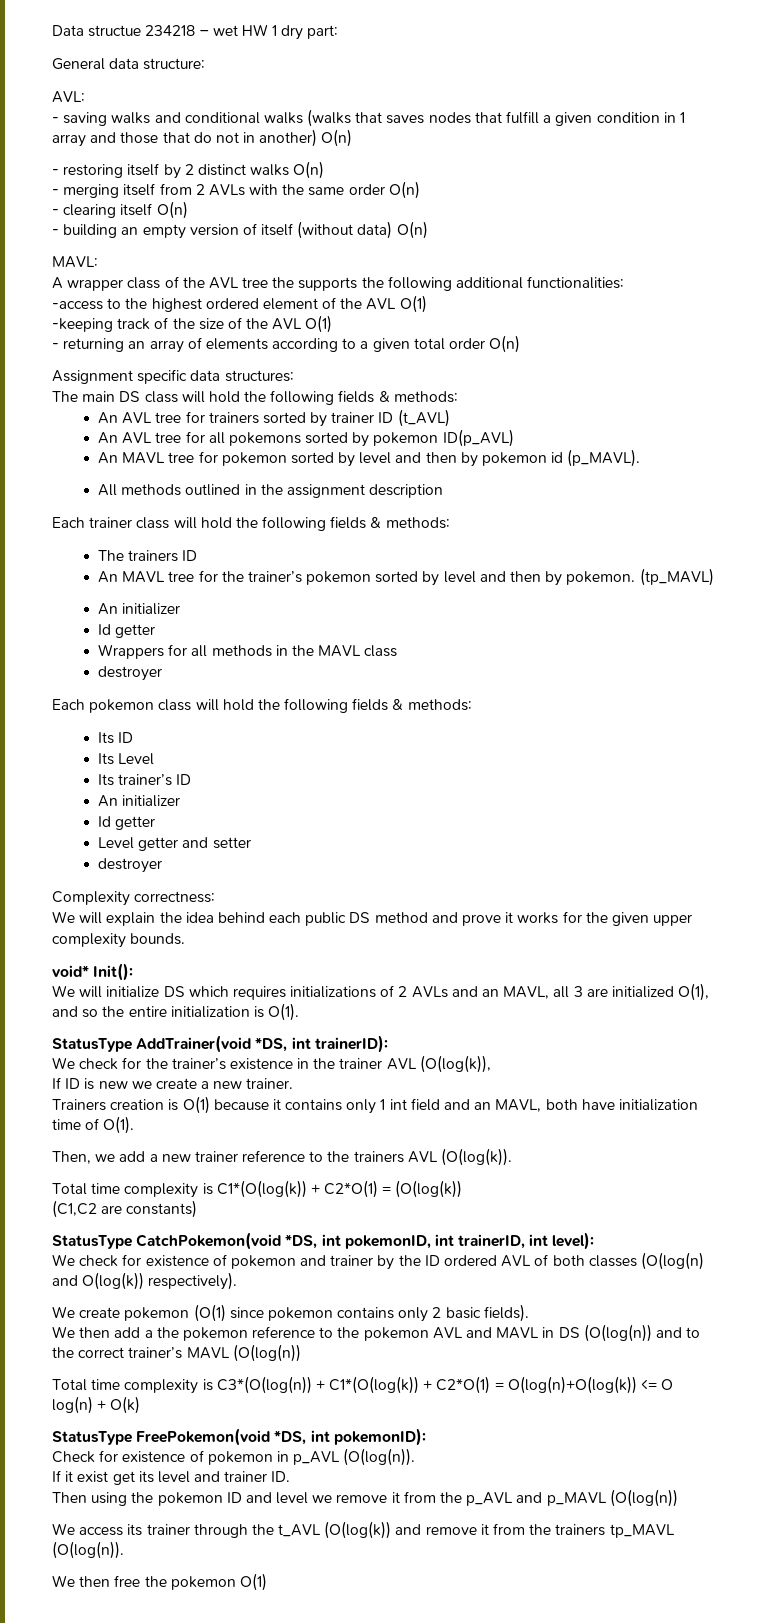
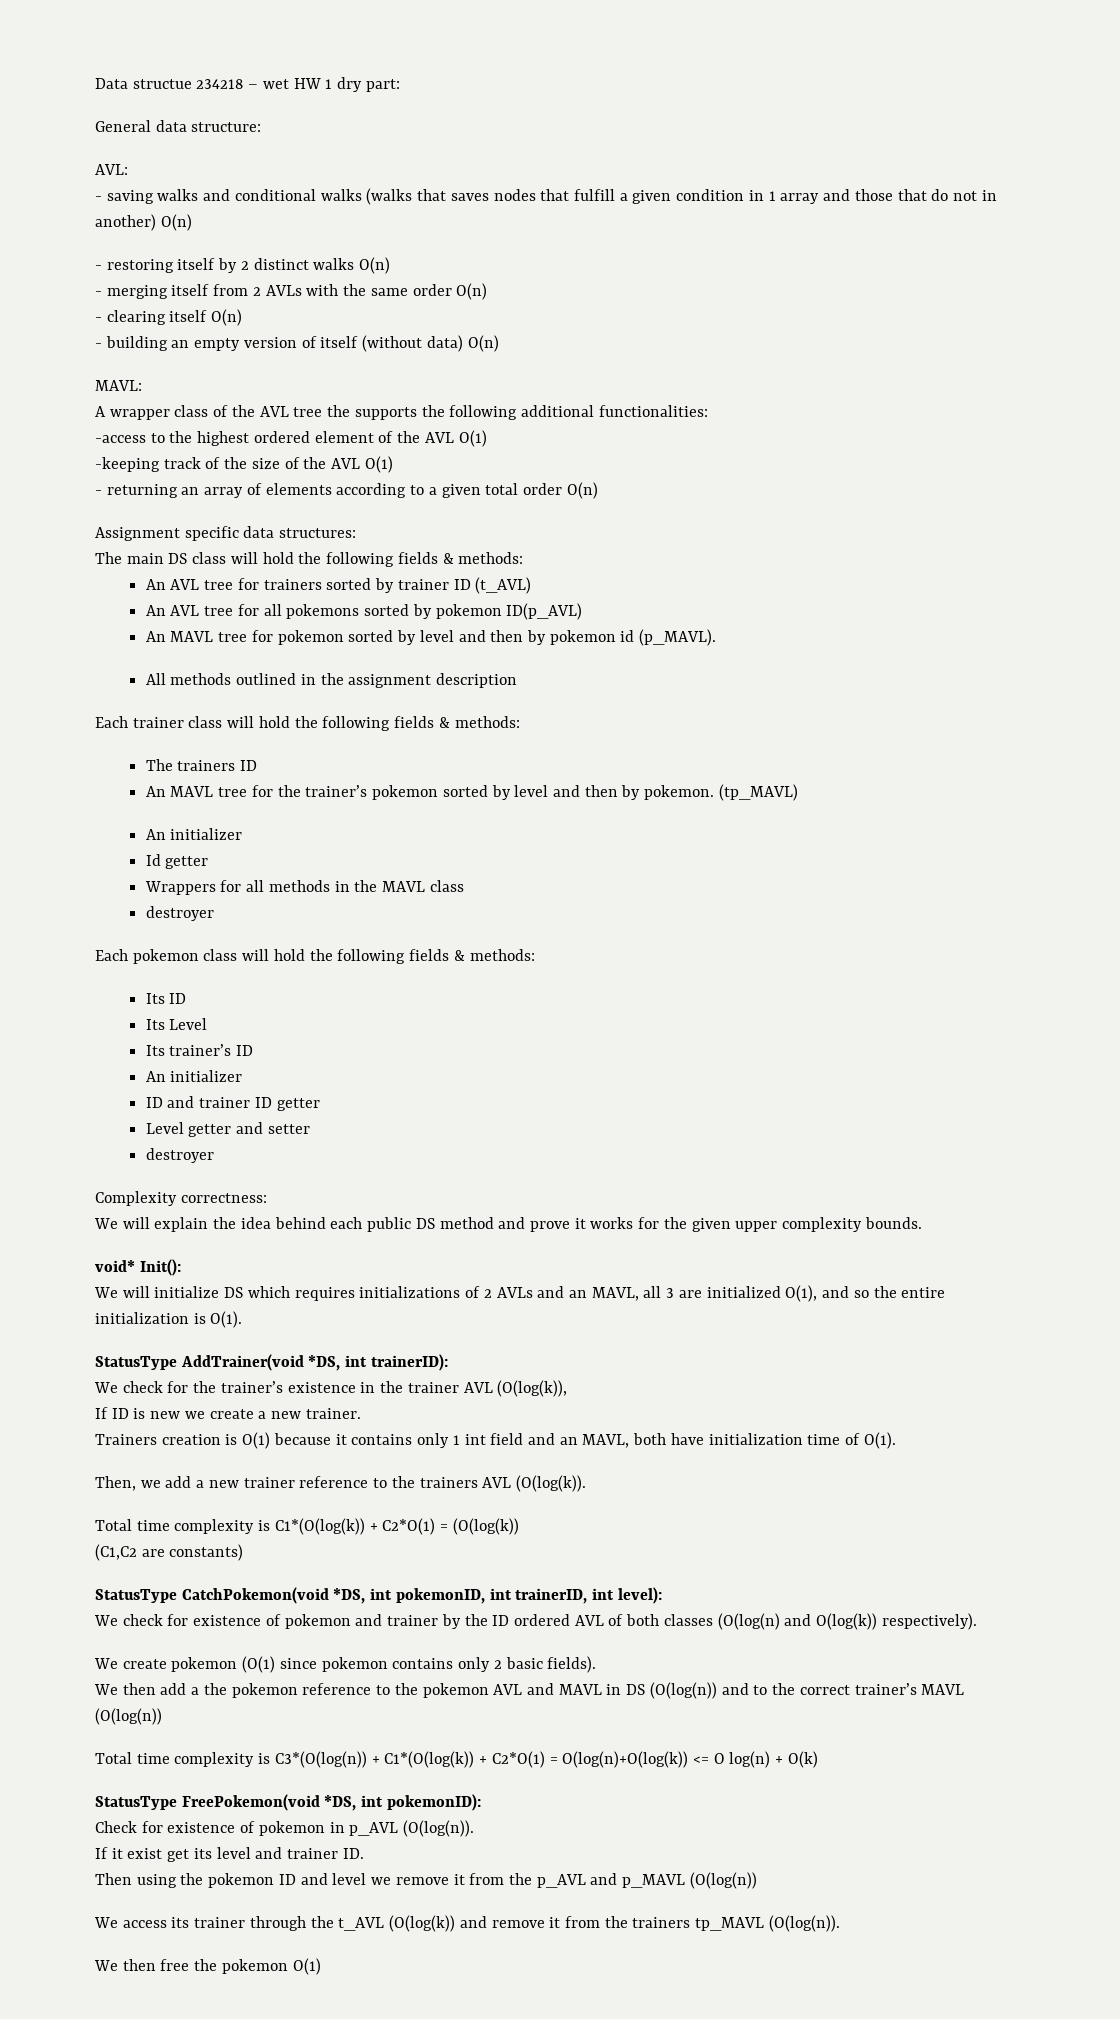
  Its trainer’s ID
  An initializer
- Id getter
+ ID and trainer ID getter

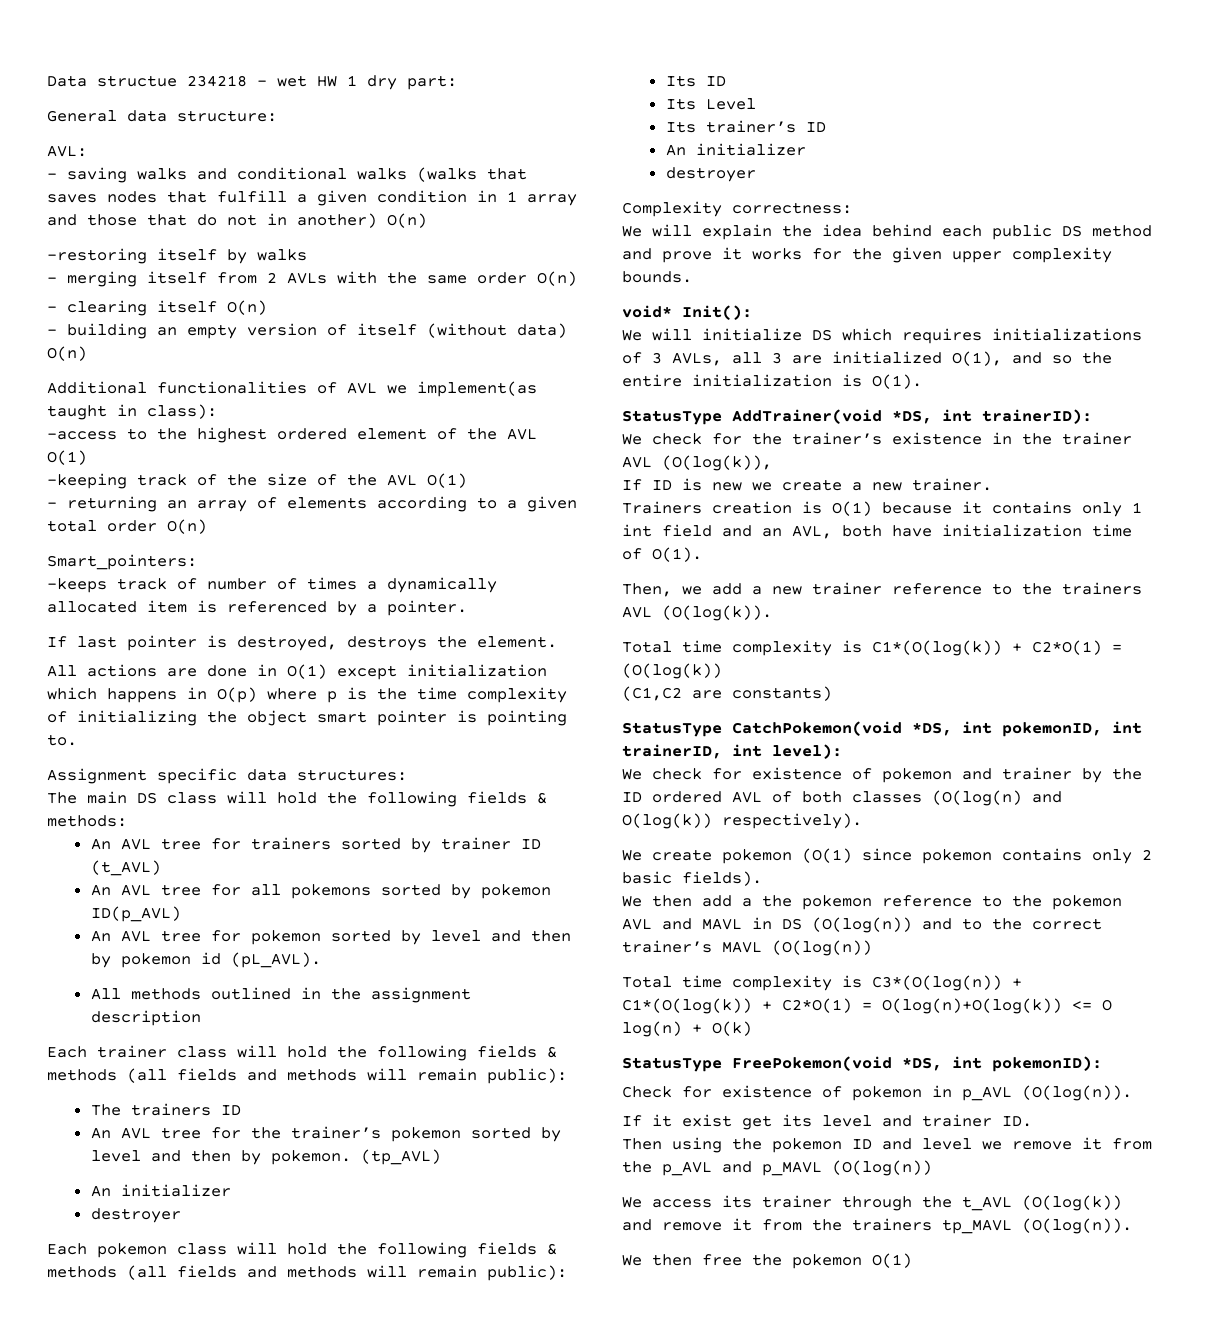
- - restoring itself by 2 distinct walks O(n)
+ -restoring itself by walks
- MAVL:
- A wrapper class of the AVL tree the supports the following additional functionalities:
+ Additional functionalities of AVL we implement(as taught in class):
+ Smart_pointers:
+ -keeps track of number of times a dynamically allocated item is referenced by a pointer.
+ If last pointer is destroyed, destroys the element.
+ All actions are done in O(1) except initialization which happens in O(p) where p is the time complexity of initializing the object smart pointer is pointing to.
- An MAVL tree for pokemon sorted by level and then by pokemon id (p_MAVL).
+ An AVL tree for pokemon sorted by level and then by pokemon id (pL_AVL).
- Each trainer class will hold the following fields & methods:
+ Each trainer class will hold the following fields & methods (all fields and methods will remain public):
- An MAVL tree for the trainer’s pokemon sorted by level and then by pokemon.
+ An AVL tree for the trainer’s pokemon sorted by level and then by pokemon.
- (tp_MAVL)
+ (tp_AVL)
  An initializer
- Id getter
- Wrappers for all methods in the MAVL class
- Each pokemon class will hold the following fields & methods:
+ Each pokemon class will hold the following fields & methods (all fields and methods will remain public):
- ID and trainer ID getter
- Level getter and setter
- We will initialize DS which requires initializations of 2 AVLs and an MAVL, all 3 are initialized O(1), and so the entire initialization is O(1).
+ We will initialize DS which requires initializations of 3 AVLs, all 3 are initialized O(1), and so the entire initialization is O(1).
- Trainers creation is O(1) because it contains only 1 int field and an MAVL, both have initialization time of O(1).
+ Trainers creation is O(1) because it contains only 1 int field and an AVL, both have initialization time of O(1).

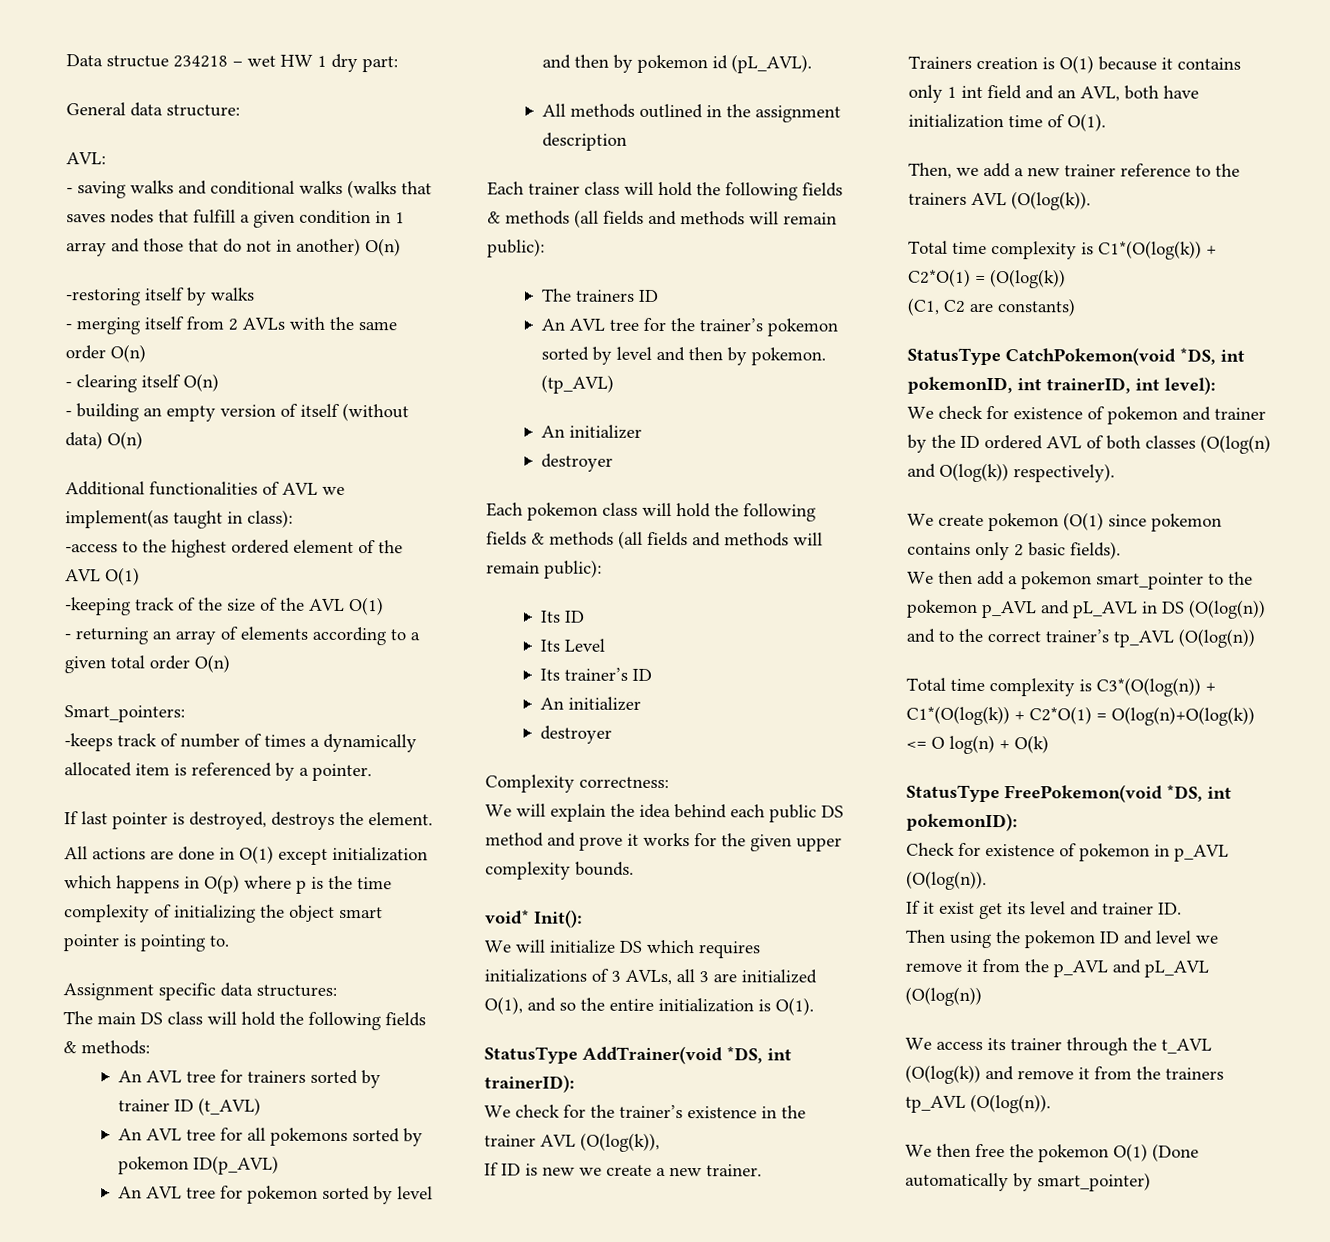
- (C1,C2 are constants)
+ (C1, C2 are constants)
- We then add a the pokemon reference to the pokemon AVL and MAVL in DS (O(log(n)) and to the correct trainer’s MAVL (O(log(n))
+ We then add a pokemon smart_pointer to the pokemon p_AVL and pL_AVL in DS (O(log(n)) and to the correct trainer’s tp_AVL (O(log(n))
- Then using the pokemon ID and level we remove it from the p_AVL and p_MAVL (O(log(n))
+ Then using the pokemon ID and level we remove it from the p_AVL and pL_AVL (O(log(n))
- We access its trainer through the t_AVL (O(log(k)) and remove it from the trainers tp_MAVL (O(log(n)).
+ We access its trainer through the t_AVL (O(log(k)) and remove it from the trainers tp_AVL (O(log(n)).
- We then free the pokemon O(1)
+ We then free the pokemon O(1) (Done automatically by smart_pointer)

